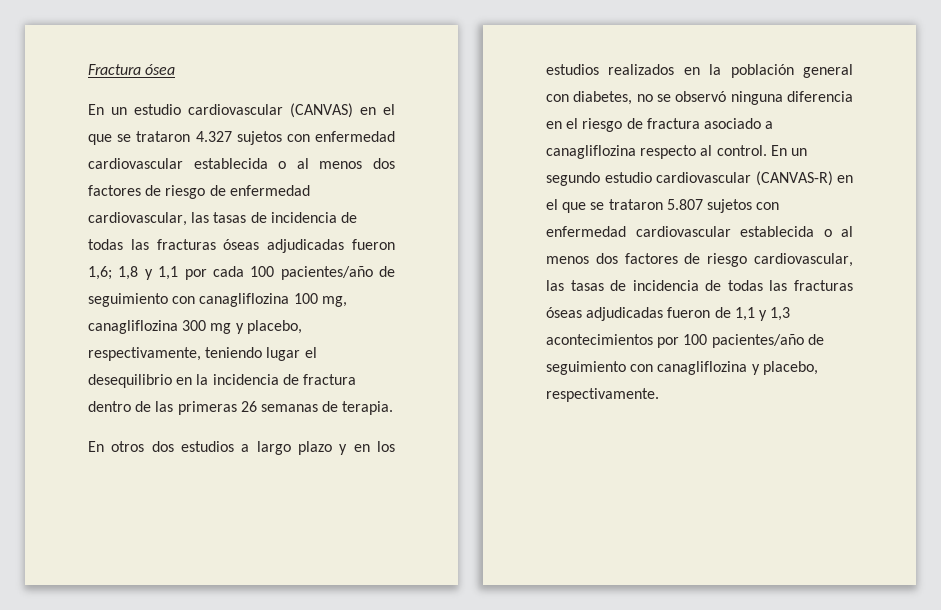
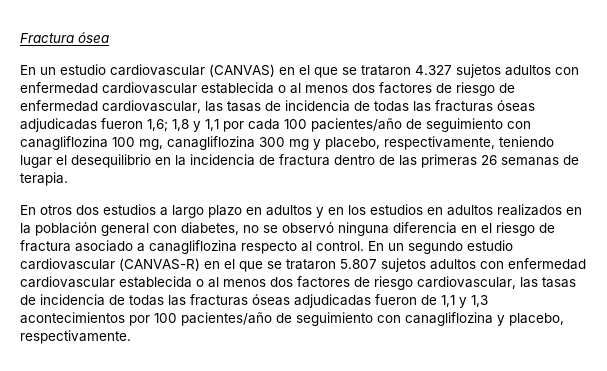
- En un estudio cardiovascular (CANVAS) en el que se trataron 4.327 sujetos con enfermedad cardiovascular establecida o al menos dos factores de riesgo de enfermedad cardiovascular, las tasas de incidencia de todas las fracturas óseas adjudicadas fueron 1,6;
+ En un estudio cardiovascular (CANVAS) en el que se trataron 4.327 sujetos adultos con enfermedad cardiovascular establecida o al menos dos factores de riesgo de enfermedad cardiovascular, las tasas de incidencia de todas las fracturas óseas adjudicadas fueron 1,6;
- En otros dos estudios a largo plazo y en los estudios realizados en la población general con diabetes, no se observó ninguna diferencia en el riesgo de fractura asociado a canagliflozina respecto al control.
+ En otros dos estudios a largo plazo en adultos y en los estudios en adultos realizados en la población general con diabetes, no se observó ninguna diferencia en el riesgo de fractura asociado a canagliflozina respecto al control.
- En un segundo estudio cardiovascular (CANVAS-R) en el que se trataron 5.807 sujetos con enfermedad cardiovascular establecida o al menos dos factores de riesgo cardiovascular, las tasas de incidencia de todas las fracturas óseas adjudicadas fueron de 1,1 y 1,3 acontecimientos por 100 pacientes/año de seguimiento con canagliflozina y placebo, respectivamente.
+ En un segundo estudio cardiovascular (CANVAS-R) en el que se trataron 5.807 sujetos adultos con enfermedad cardiovascular establecida o al menos dos factores de riesgo cardiovascular, las tasas de incidencia de todas las fracturas óseas adjudicadas fueron de 1,1 y 1,3 acontecimientos por 100 pacientes/año de seguimiento con canagliflozina y placebo, respectivamente.

